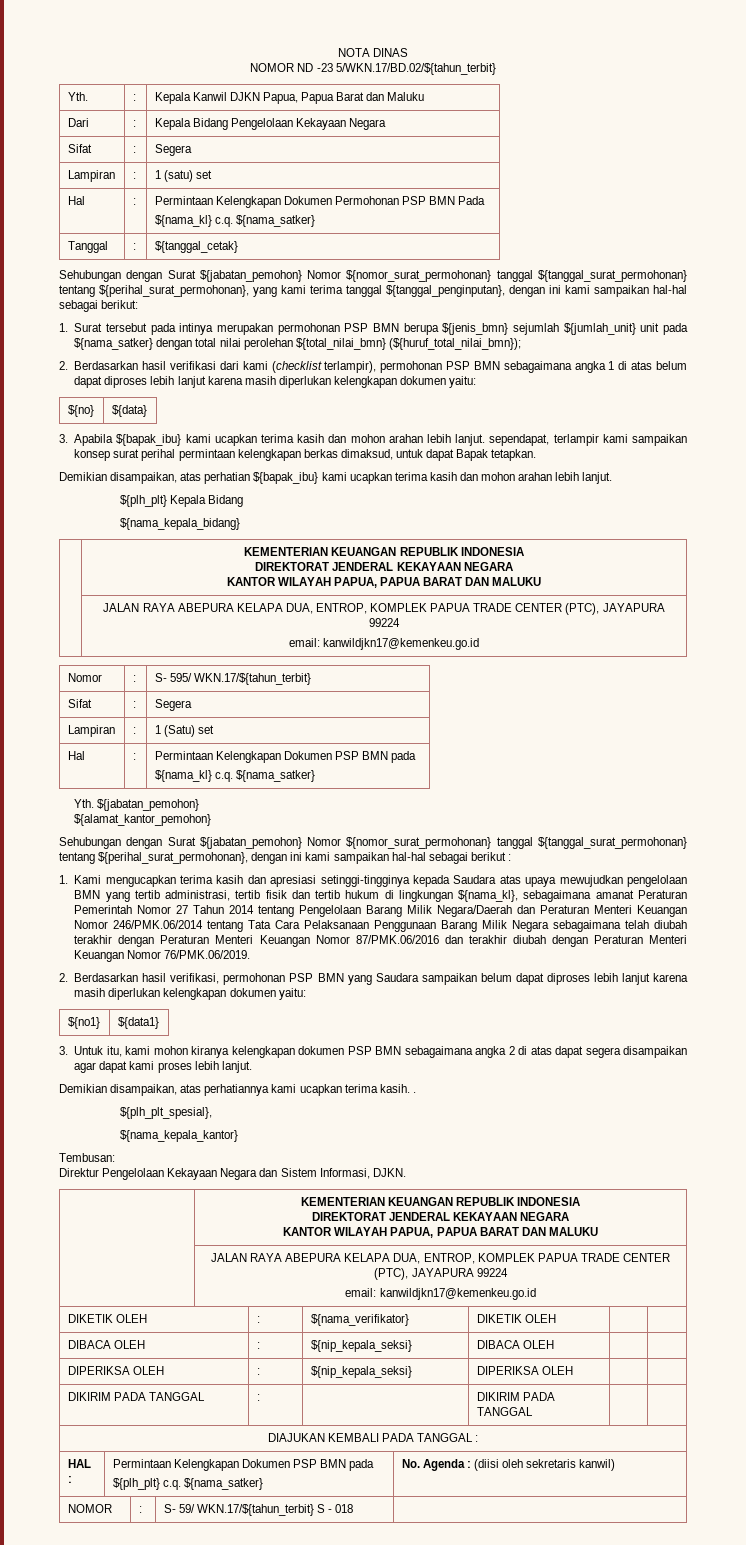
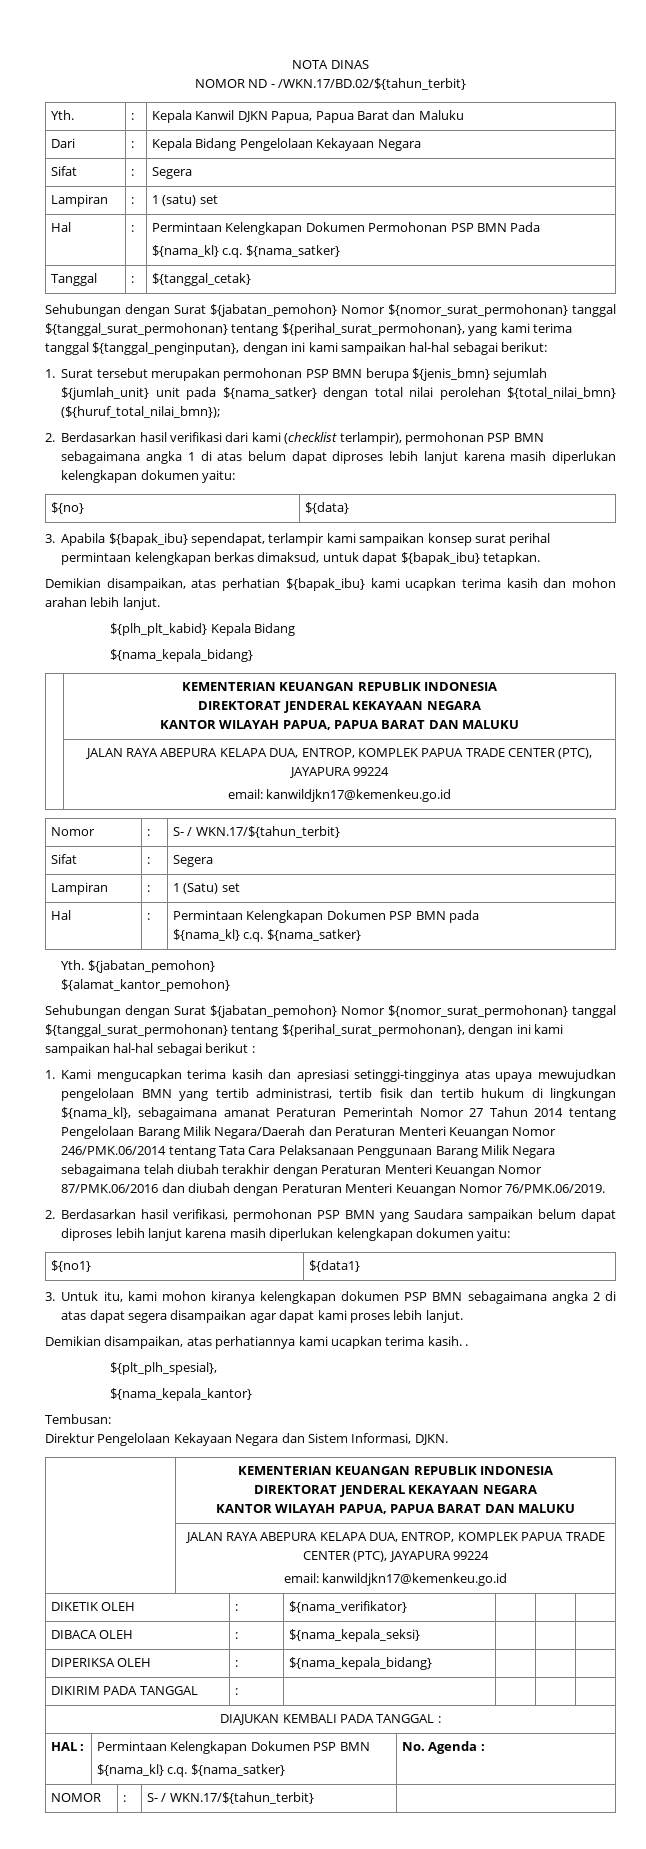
- NOMOR ND -23 5/WKN.17/BD.02/${tahun_terbit}
+ NOMOR ND - /WKN.17/BD.02/${tahun_terbit}
- 1. Surat tersebut pada intinya merupakan permohonan PSP BMN berupa ${jenis_bmn} sejumlah ${jumlah_unit} unit pada ${nama_satker} dengan total nilai perolehan ${total_nilai_bmn} (${huruf_total_nilai_bmn});
+ 1. Surat tersebut merupakan permohonan PSP BMN berupa ${jenis_bmn} sejumlah ${jumlah_unit} unit pada ${nama_satker} dengan total nilai perolehan ${total_nilai_bmn} (${huruf_total_nilai_bmn});
- 3. Apabila ${bapak_ibu} kami ucapkan terima kasih dan mohon arahan lebih lanjut. sependapat, terlampir kami sampaikan konsep surat perihal permintaan kelengkapan berkas dimaksud, untuk dapat Bapak tetapkan.
+ 3. Apabila ${bapak_ibu} sependapat, terlampir kami sampaikan konsep surat perihal permintaan kelengkapan berkas dimaksud, untuk dapat ${bapak_ibu} tetapkan.
- ${plh_plt} Kepala Bidang
+ ${plh_plt_kabid} Kepala Bidang
- Nomor | : | S- 595/ WKN.17/${tahun_terbit}
+ Nomor | : | S- / WKN.17/${tahun_terbit}
- 1. Kami mengucapkan terima kasih dan apresiasi setinggi-tingginya kepada Saudara atas upaya mewujudkan pengelolaan BMN yang tertib administrasi, tertib fisik dan tertib hukum di lingkungan ${nama_kl}, sebagaimana amanat Peraturan Pemerintah Nomor 27 Tahun 2014 tentang Pengelolaan Barang Milik Negara/Daerah dan Peraturan Menteri Keuangan Nomor 246/PMK.06/2014 tentang Tata Cara Pelaksanaan Penggunaan Barang Milik Negara sebagaimana telah diubah terakhir dengan Peraturan Menteri Keuangan Nomor 87/PMK.06/2016 dan terakhir diubah dengan Peraturan Menteri Keuangan Nomor 76/PMK.06/2019.
+ 1. Kami mengucapkan terima kasih dan apresiasi setinggi-tingginya atas upaya mewujudkan pengelolaan BMN yang tertib administrasi, tertib fisik dan tertib hukum di lingkungan ${nama_kl}, sebagaimana amanat Peraturan Pemerintah Nomor 27 Tahun 2014 tentang Pengelolaan Barang Milik Negara/Daerah dan Peraturan Menteri Keuangan Nomor 246/PMK.06/2014 tentang Tata Cara Pelaksanaan Penggunaan Barang Milik Negara sebagaimana telah diubah terakhir dengan Peraturan Menteri Keuangan Nomor 87/PMK.06/2016 dan diubah dengan Peraturan Menteri Keuangan Nomor 76/PMK.06/2019.
- ${plh_plt_spesial},
+ ${plt_plh_spesial},
- DIKETIK OLEH | : | ${nama_verifikator} | DIKETIK OLEH | |
+ DIKETIK OLEH | : | ${nama_verifikator} | | |
- DIBACA OLEH | : | ${nip_kepala_seksi} | DIBACA OLEH | |
+ DIBACA OLEH | : | ${nama_kepala_seksi} | | |
- DIPERIKSA OLEH | : | ${nip_kepala_seksi} | DIPERIKSA OLEH | |
+ DIPERIKSA OLEH | : | ${nama_kepala_bidang} | | |
- DIKIRIM PADA TANGGAL | : | | DIKIRIM PADA TANGGAL | |
+ DIKIRIM PADA TANGGAL | : | | | |
- HAL : | Permintaan Kelengkapan Dokumen PSP BMN pada
- ${plh_plt} c.q. ${nama_satker} | No. Agenda : (diisi oleh sekretaris kanwil)
+ HAL : | Permintaan Kelengkapan Dokumen PSP BMN
+ ${nama_kl} c.q. ${nama_satker} | No. Agenda :
- NOMOR | : | S- 59/ WKN.17/${tahun_terbit} S - 018 |
+ NOMOR | : | S- / WKN.17/${tahun_terbit} |

